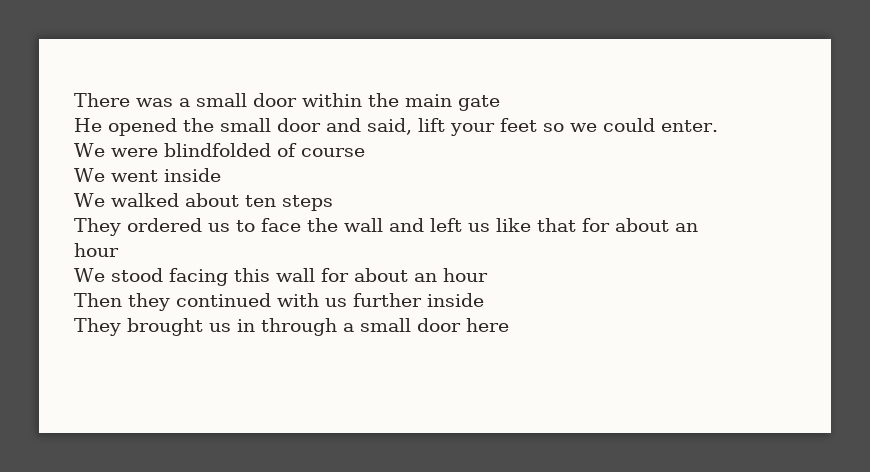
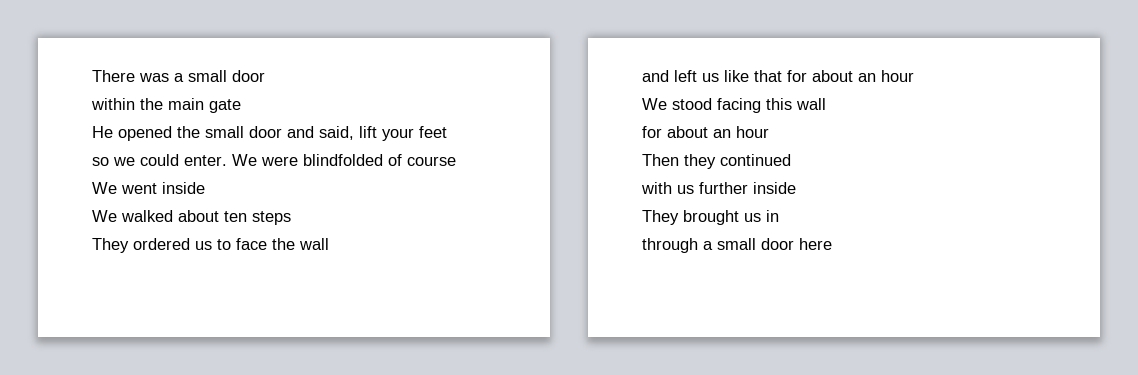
- There was a small door within the main gate
+ There was a small door
+ within the main gate
- He opened the small door and said, lift your feet so we could enter.
+ He opened the small door and said, lift your feet
+ so we could enter.
- They ordered us to face the wall and left us like that for about an hour
+ They ordered us to face the wall
+ and left us like that for about an hour
- We stood facing this wall for about an hour
+ We stood facing this wall
+ for about an hour
- Then they continued with us further inside
+ Then they continued
+ with us further inside
- They brought us in through a small door here
+ They brought us in
+ through a small door here

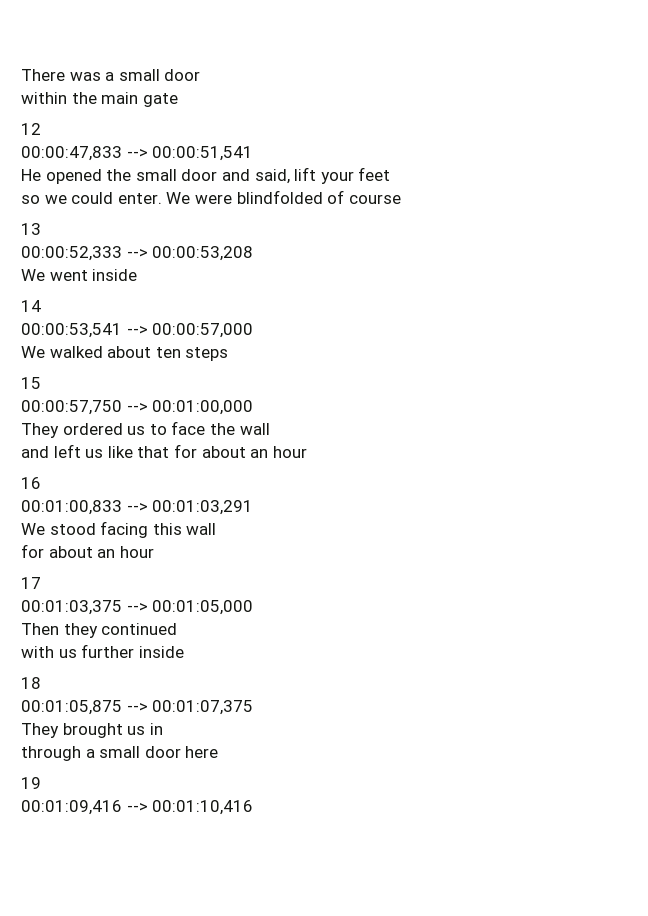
+ 12
+ 00:00:47,833 --> 00:00:51,541
+ 13
+ 00:00:52,333 --> 00:00:53,208
+ 14
+ 00:00:53,541 --> 00:00:57,000
+ 15
+ 00:00:57,750 --> 00:01:00,000
+ 16
+ 00:01:00,833 --> 00:01:03,291
+ 17
+ 00:01:03,375 --> 00:01:05,000
+ 18
+ 00:01:05,875 --> 00:01:07,375
+ 19
+ 00:01:09,416 --> 00:01:10,416

